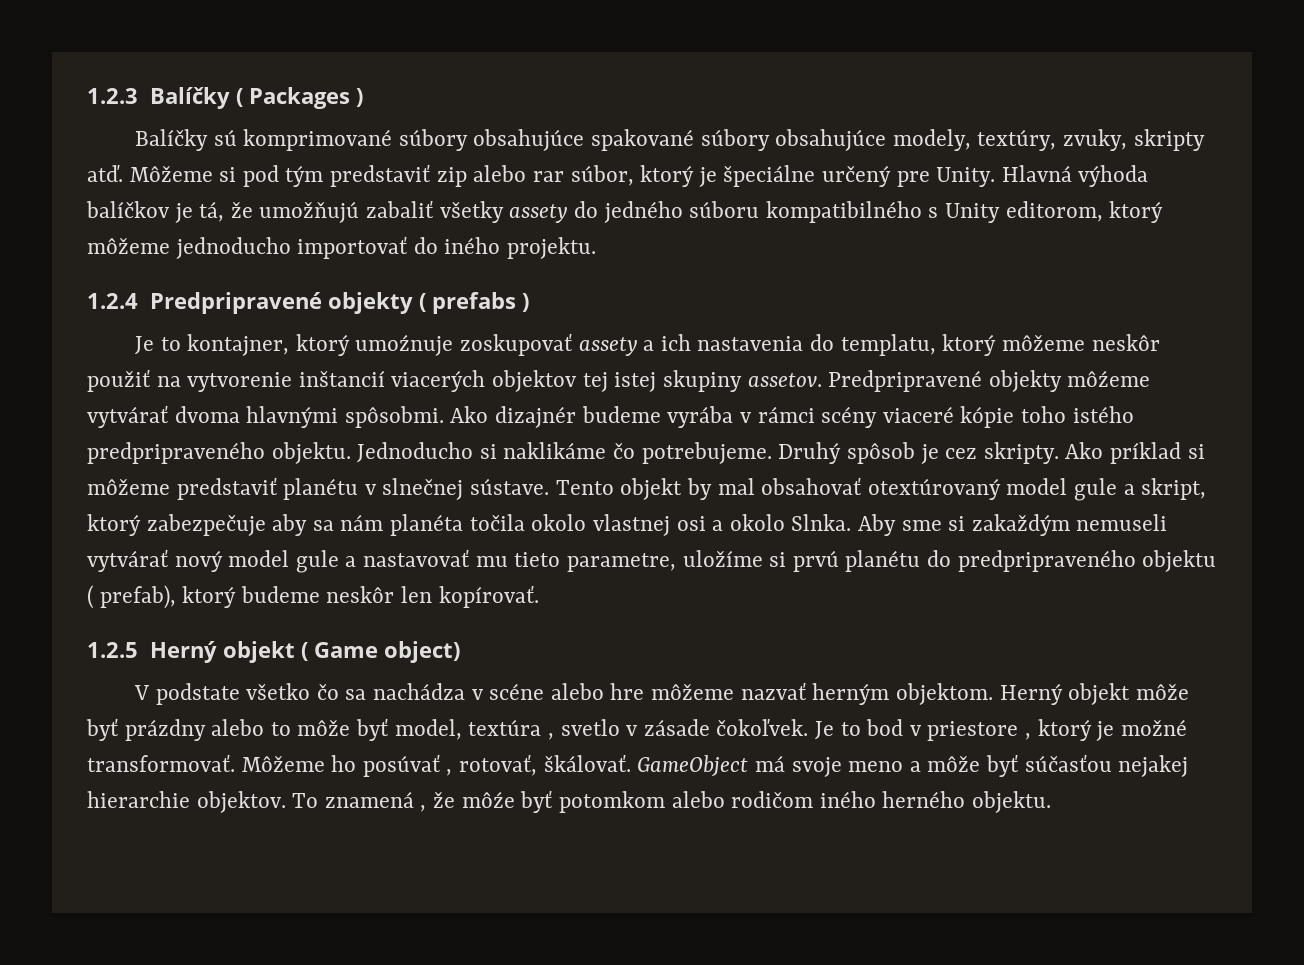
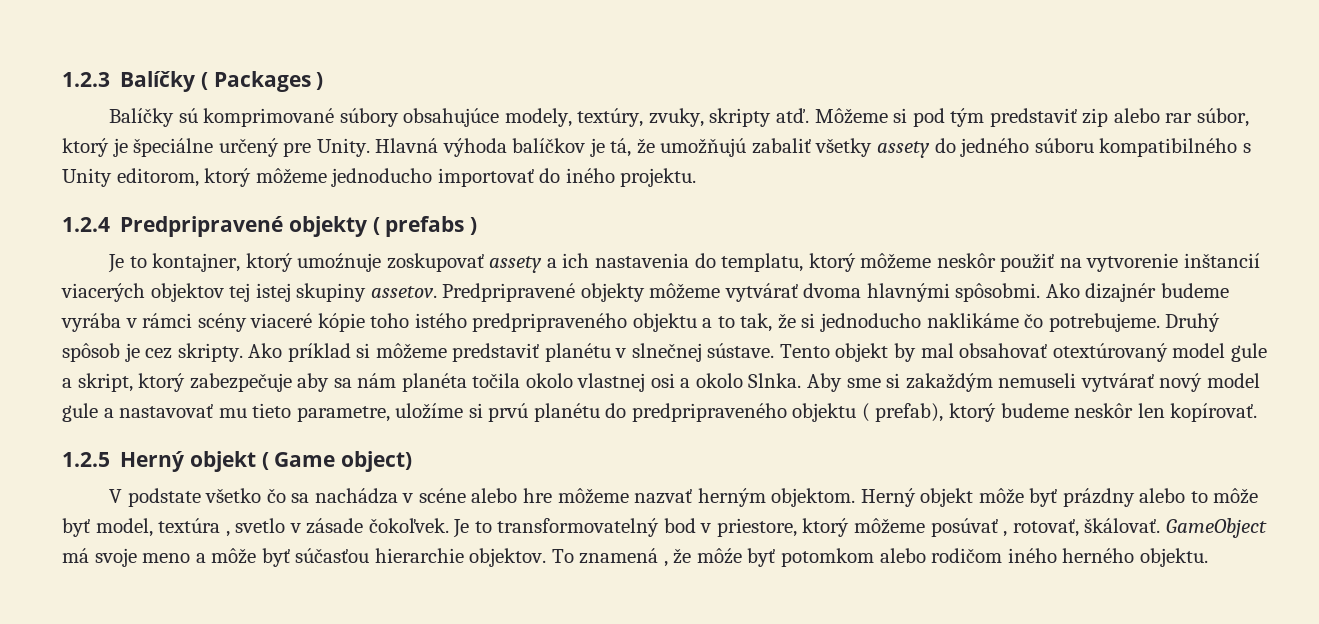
- Balíčky sú komprimované súbory obsahujúce spakované súbory obsahujúce modely, textúry, zvuky, skripty atď.
+ Balíčky sú komprimované súbory obsahujúce modely, textúry, zvuky, skripty atď.
- Predpripravené objekty môźeme vytvárať dvoma hlavnými spôsobmi.
+ Predpripravené objekty môžeme vytvárať dvoma hlavnými spôsobmi.
- Ako dizajnér budeme vyrába v rámci scény viaceré kópie toho istého predpripraveného objektu. Jednoducho si naklikáme čo potrebujeme.
+ Ako dizajnér budeme vyrába v rámci scény viaceré kópie toho istého predpripraveného objektu a to tak, že si jednoducho naklikáme čo potrebujeme.
- Je to bod v priestore , ktorý je možné transformovať. Môžeme ho posúvať , rotovať, škálovať.
+ Je to transformovatelný bod v priestore, ktorý môžeme posúvať , rotovať, škálovať.
- GameObject má svoje meno a môže byť súčasťou nejakej hierarchie objektov.
+ GameObject má svoje meno a môže byť súčasťou hierarchie objektov.

